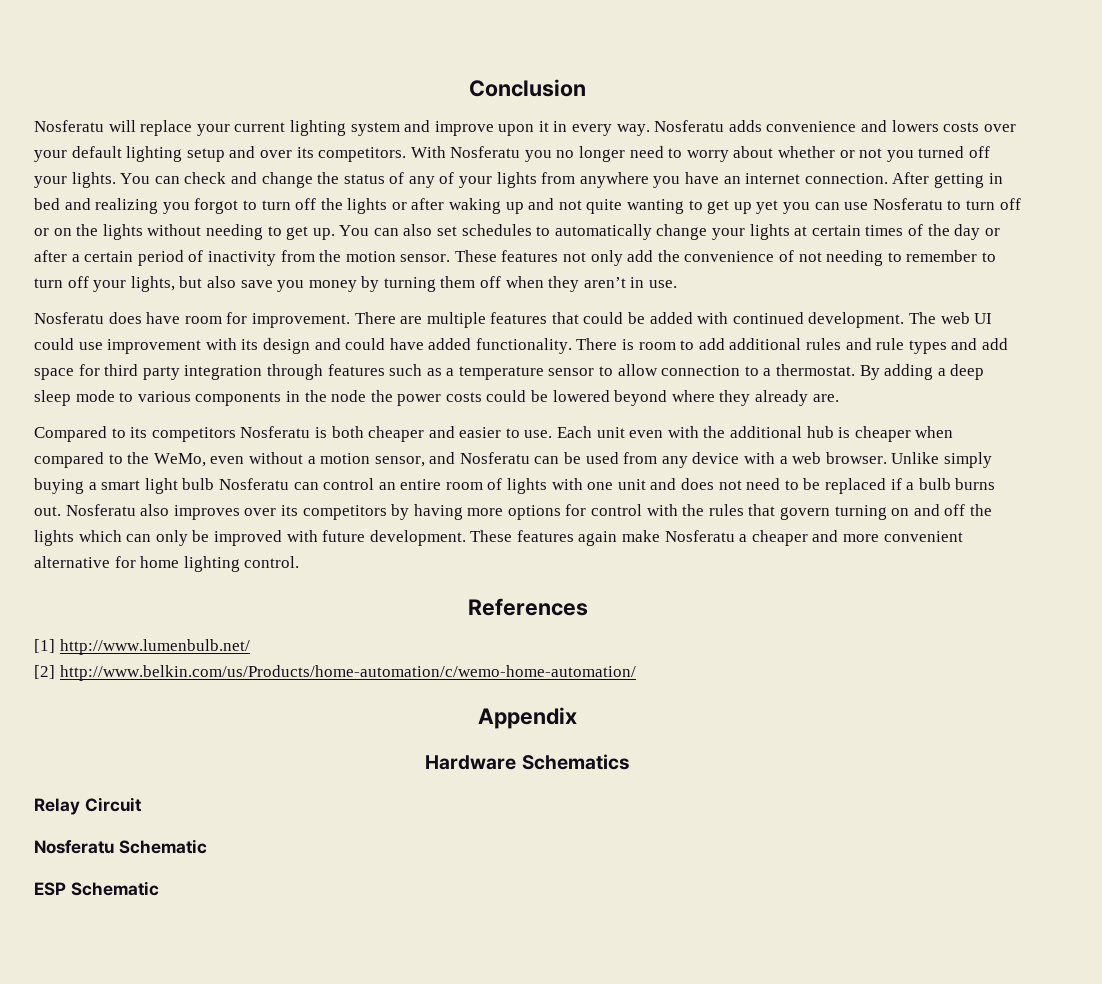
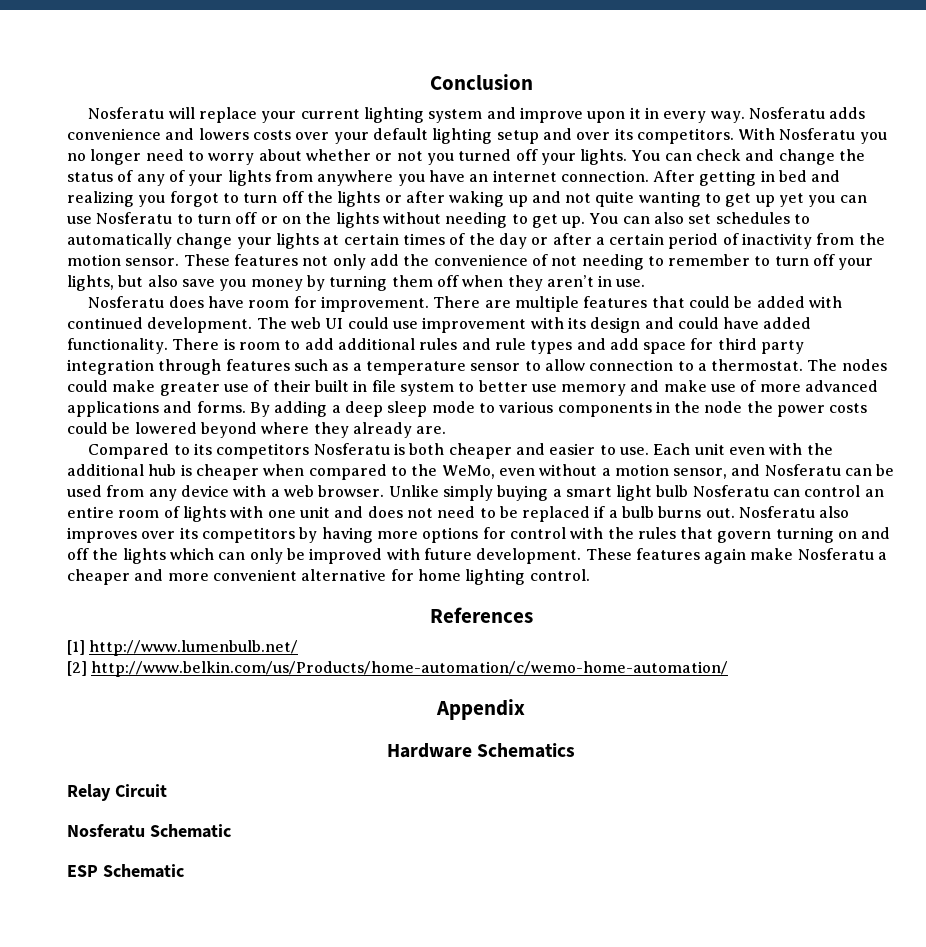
+ The nodes could make greater use of their built in file system to better use memory and make use of more advanced applications and forms.

